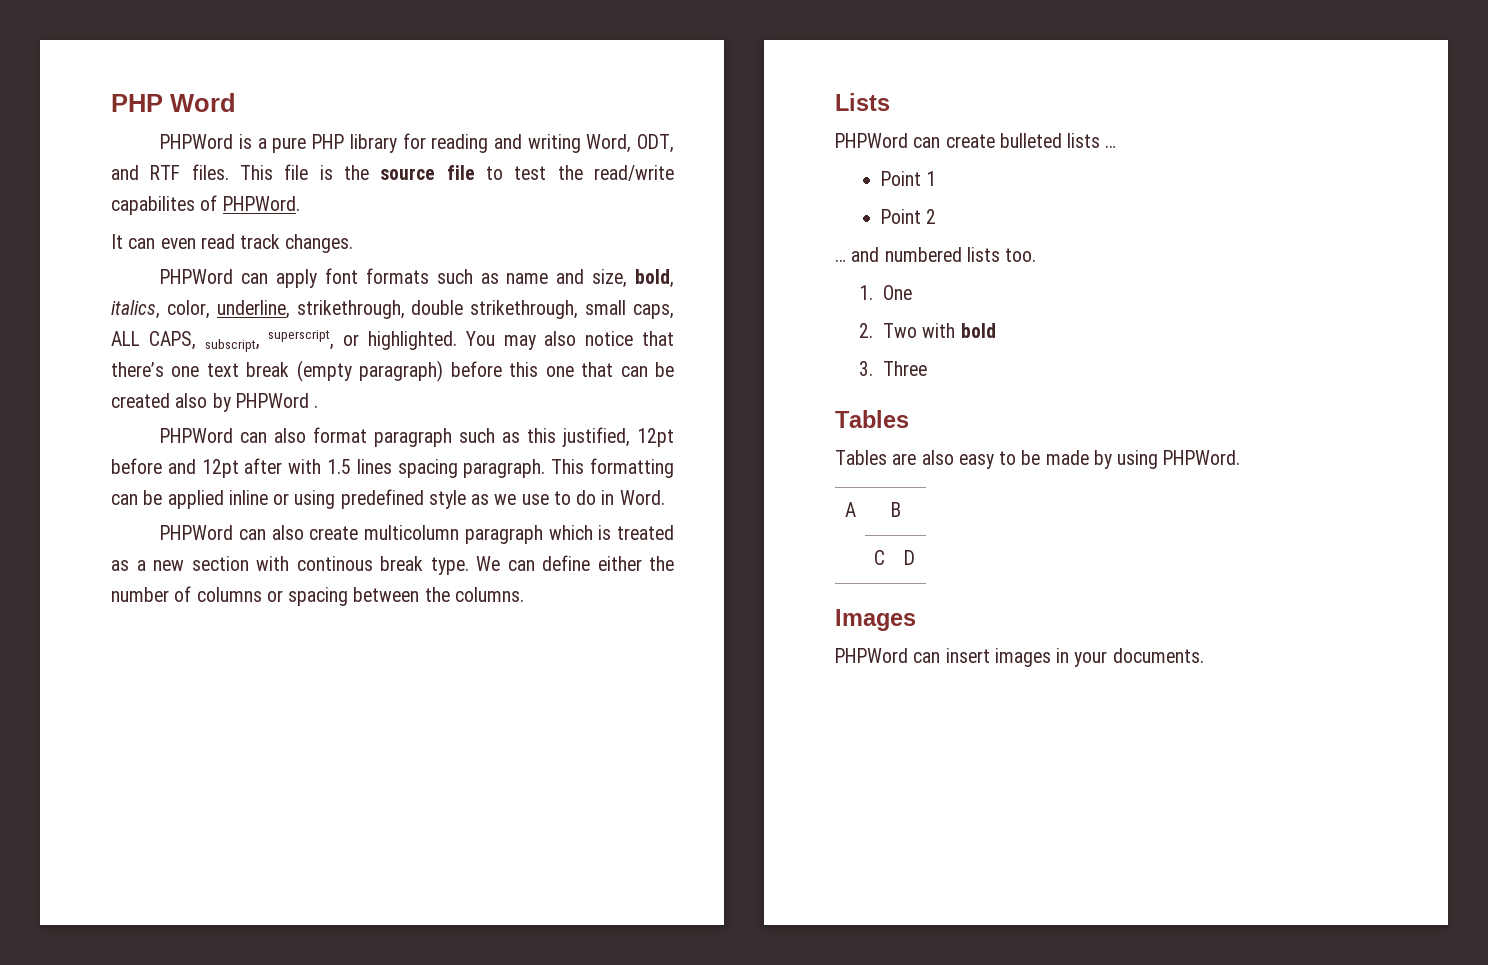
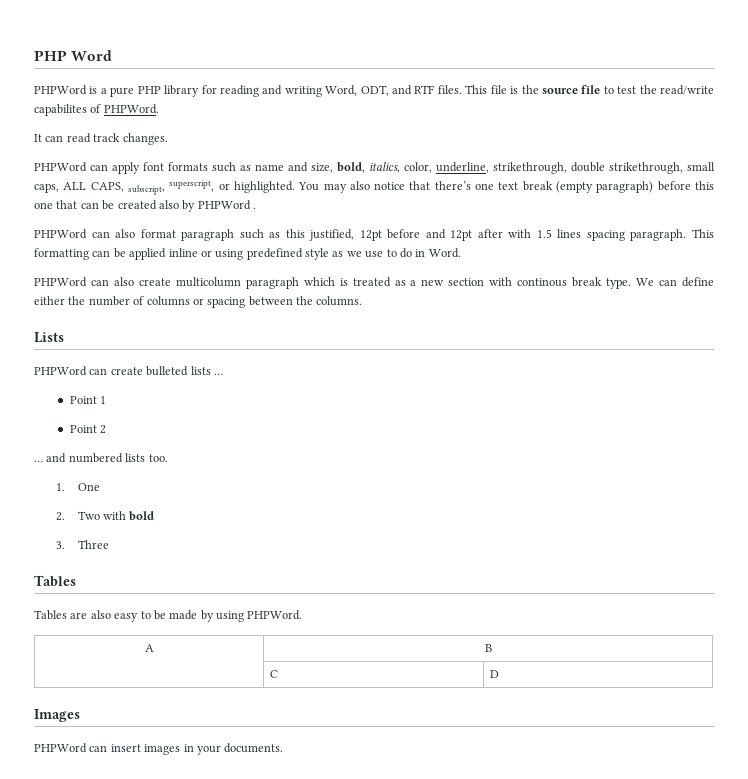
- It can even read track changes.
+ It can read track changes.

